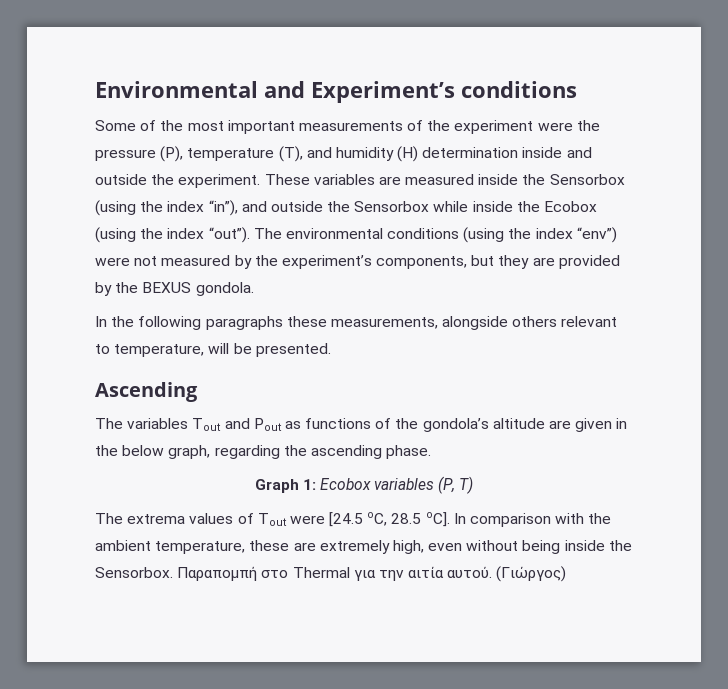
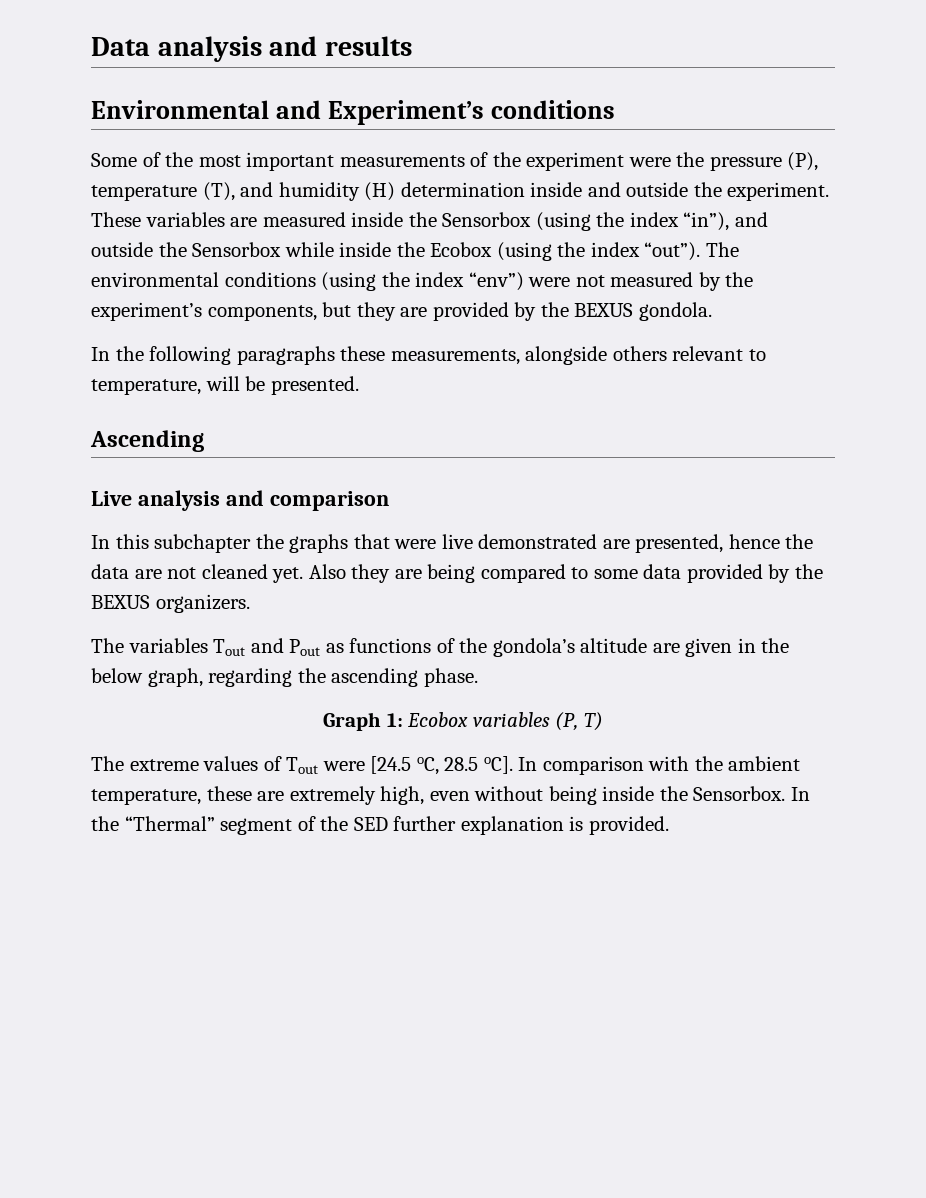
+ Data analysis and results
+ Live analysis and comparison
+ In this subchapter the graphs that were live demonstrated are presented, hence the data are not cleaned yet. Also they are being compared to some data provided by the BEXUS organizers.
- The extrema values of Tout were [24.5 oC, 28.5 oC].
+ The extreme values of Tout were [24.5 oC, 28.5 oC].
- Παραπομπή στο Thermal για την αιτία αυτού. (Γιώργος)
+ In the “Thermal” segment of the SED further explanation is provided.

